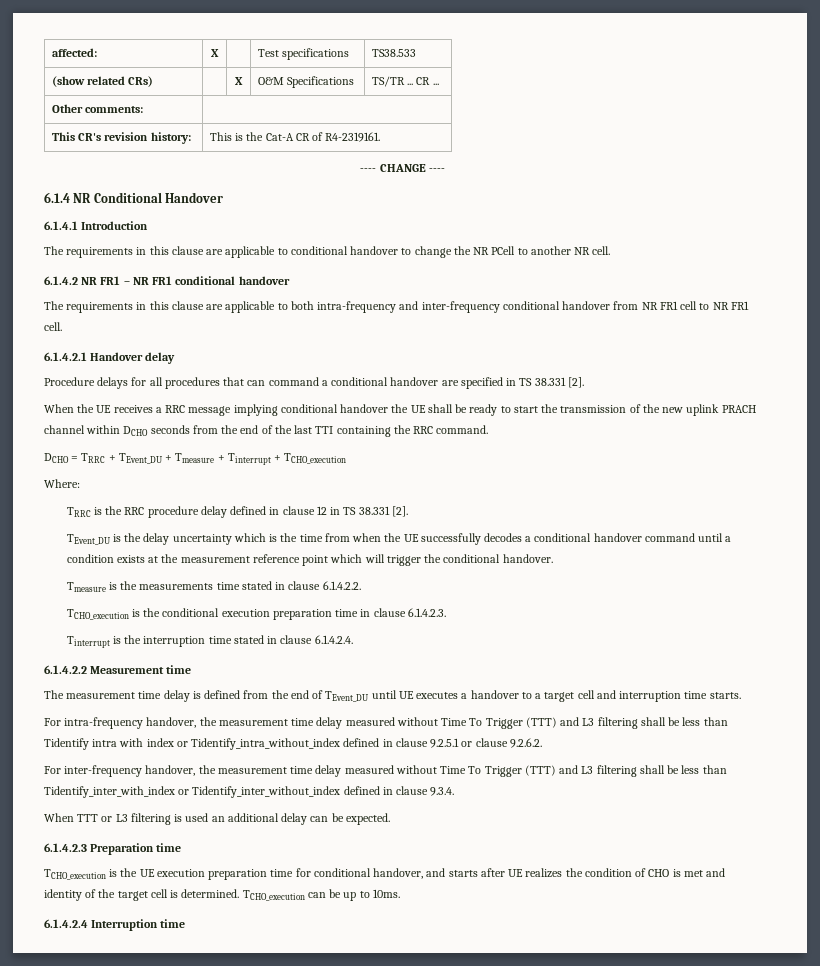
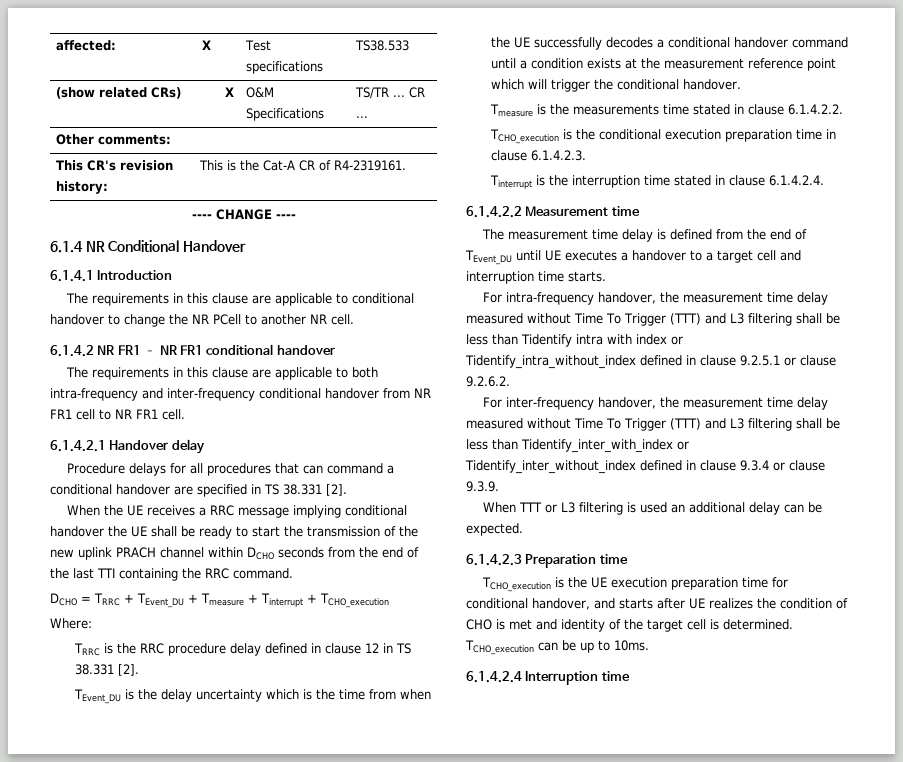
- For inter-frequency handover, the measurement time delay measured without Time To Trigger (TTT) and L3 filtering shall be less than Tidentify_inter_with_index or Tidentify_inter_without_index defined in clause 9.3.4.
+ For inter-frequency handover, the measurement time delay measured without Time To Trigger (TTT) and L3 filtering shall be less than Tidentify_inter_with_index or Tidentify_inter_without_index defined in clause 9.3.4 or clause 9.3.9.

